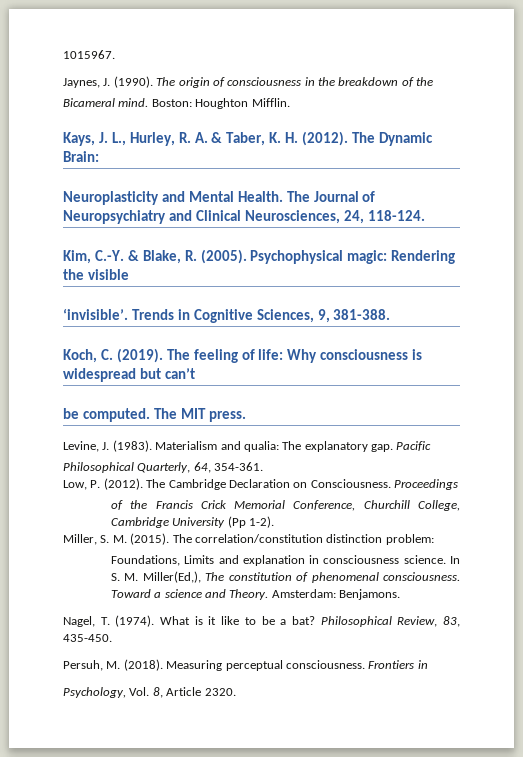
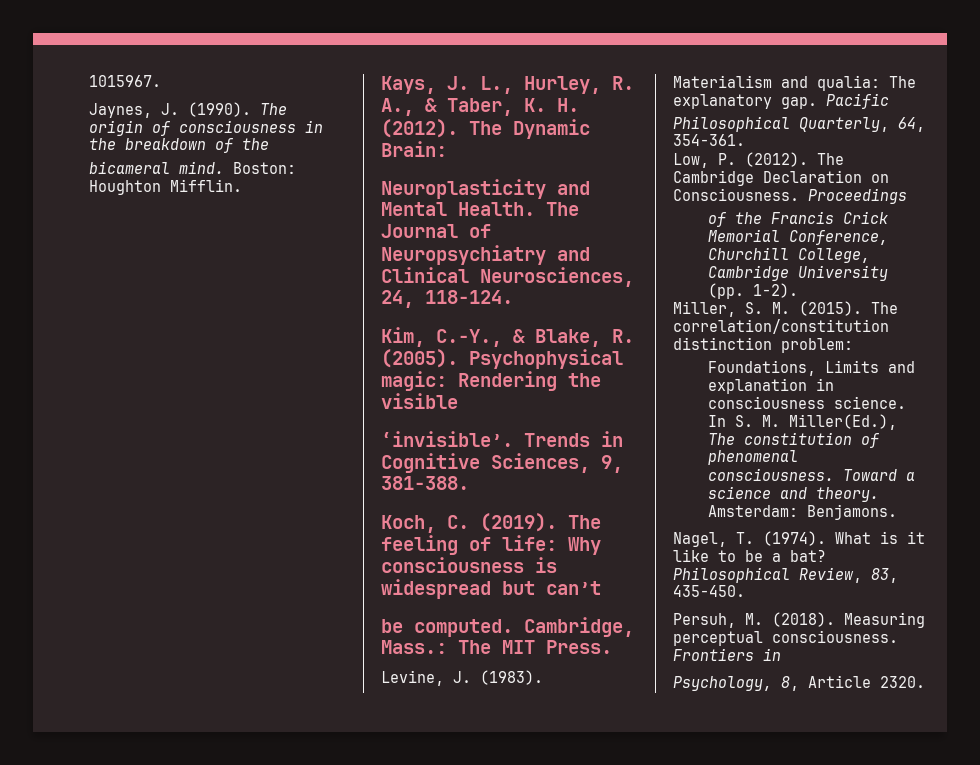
- Bicameral mind.
+ bicameral mind.
- Kays, J. L., Hurley, R. A. & Taber, K. H. (2012).
+ Kays, J. L., Hurley, R. A., & Taber, K. H. (2012).
- Kim, C.-Y. & Blake, R. (2005).
+ Kim, C.-Y., & Blake, R. (2005).
- The MIT press.
+ Cambridge, Mass.: The MIT Press.
- of the Francis Crick Memorial Conference, Churchill College, Cambridge University (Pp 1-2).
+ of the Francis Crick Memorial Conference, Churchill College, Cambridge University (pp. 1-2).
- In S. M. Miller(Ed,), The constitution of phenomenal consciousness.
+ In S. M. Miller(Ed.), The constitution of phenomenal consciousness.
- Toward a science and Theory.
+ Toward a science and theory.
- Psychology, Vol. 8, Article 2320.
+ Psychology, 8, Article 2320.

